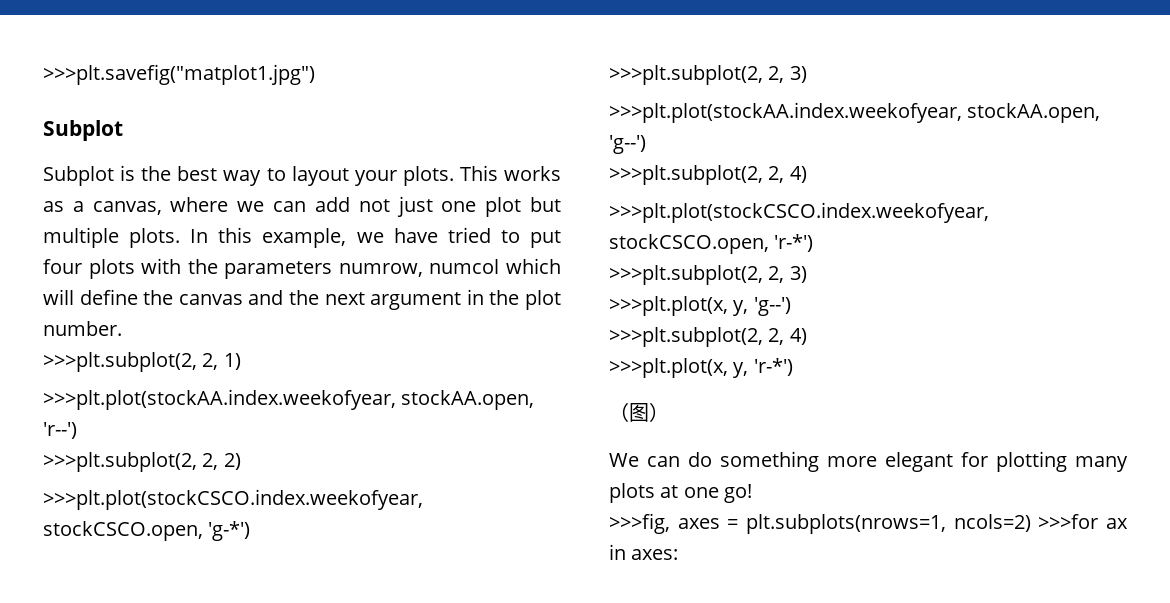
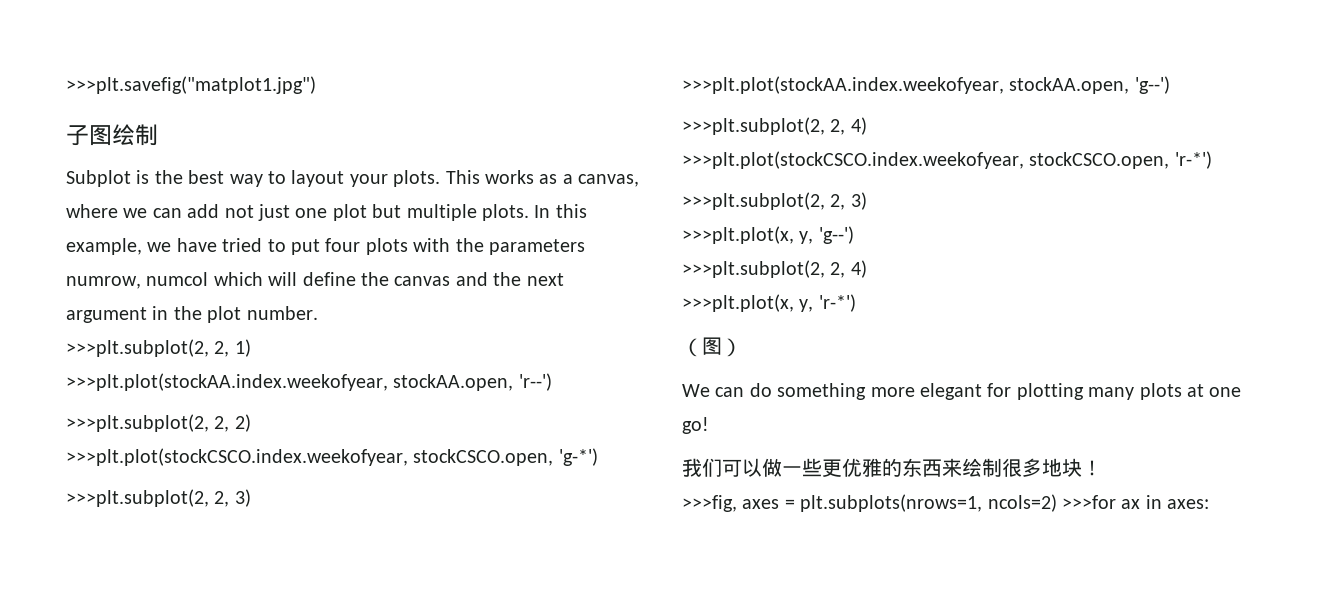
  >>>plt.savefig("matplot1.jpg")
- Subplot
+ 子图绘制
+ 我们可以做一些更优雅的东西来绘制很多地块！

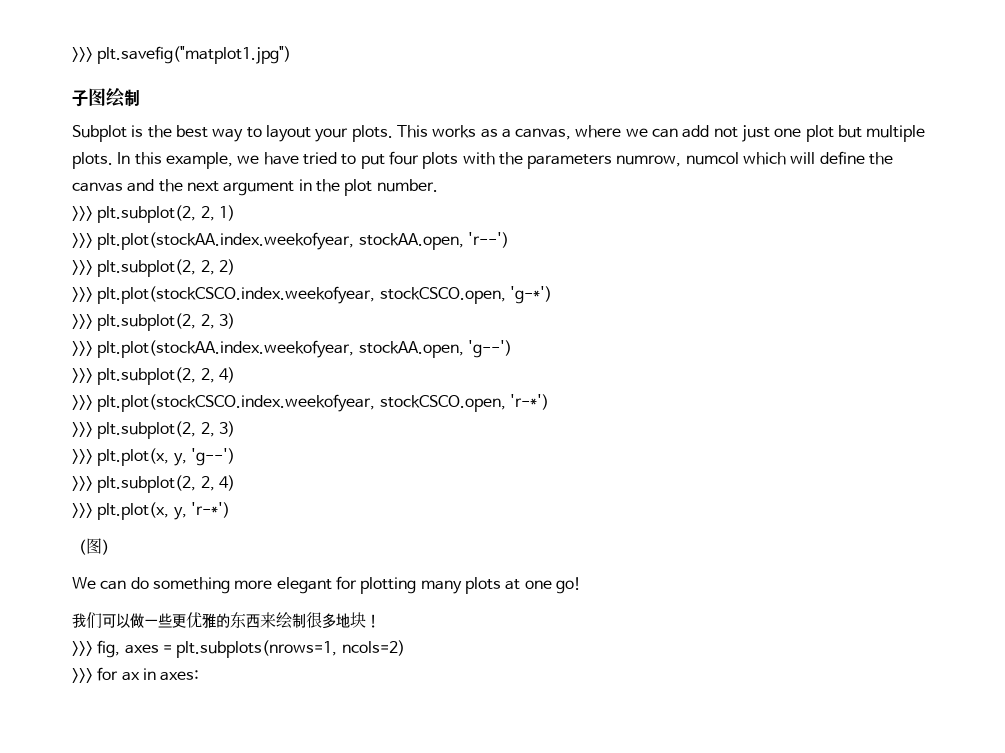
- >>>plt.savefig("matplot1.jpg")
+ >>> plt.savefig("matplot1.jpg")
- >>>plt.subplot(2, 2, 1)
+ >>> plt.subplot(2, 2, 1)
- >>>plt.plot(stockAA.index.weekofyear, stockAA.open, 'r--')
+ >>> plt.plot(stockAA.index.weekofyear, stockAA.open, 'r--')
- >>>plt.subplot(2, 2, 2)
+ >>> plt.subplot(2, 2, 2)
- >>>plt.plot(stockCSCO.index.weekofyear, stockCSCO.open, 'g-*')
- >>>plt.subplot(2, 2, 3)
- >>>plt.plot(stockAA.index.weekofyear, stockAA.open, 'g--')
- >>>plt.subplot(2, 2, 4)
- >>>plt.plot(stockCSCO.index.weekofyear, stockCSCO.open, 'r-*')
- >>>plt.subplot(2, 2, 3)
- >>>plt.plot(x, y, 'g--')
- >>>plt.subplot(2, 2, 4)
- >>>plt.plot(x, y, 'r-*')
+ >>> plt.plot(stockCSCO.index.weekofyear, stockCSCO.open, 'g-*')
+ >>> plt.subplot(2, 2, 3)
+ >>> plt.plot(stockAA.index.weekofyear, stockAA.open, 'g--')
+ >>> plt.subplot(2, 2, 4)
+ >>> plt.plot(stockCSCO.index.weekofyear, stockCSCO.open, 'r-*')
+ >>> plt.subplot(2, 2, 3)
+ >>> plt.plot(x, y, 'g--')
+ >>> plt.subplot(2, 2, 4)
+ >>> plt.plot(x, y, 'r-*')
- >>>fig, axes = plt.subplots(nrows=1, ncols=2) >>>for ax in axes:
+ >>> fig, axes = plt.subplots(nrows=1, ncols=2)
+ >>> for ax in axes:

